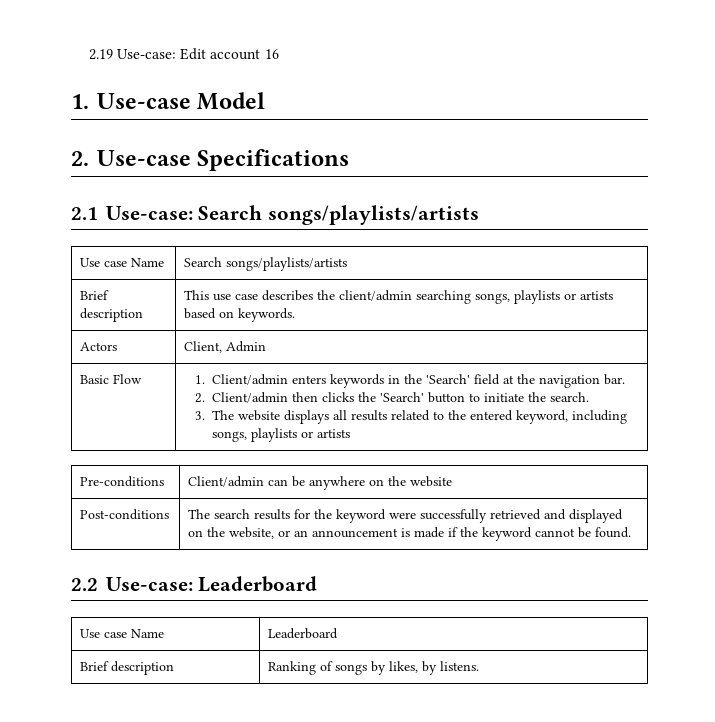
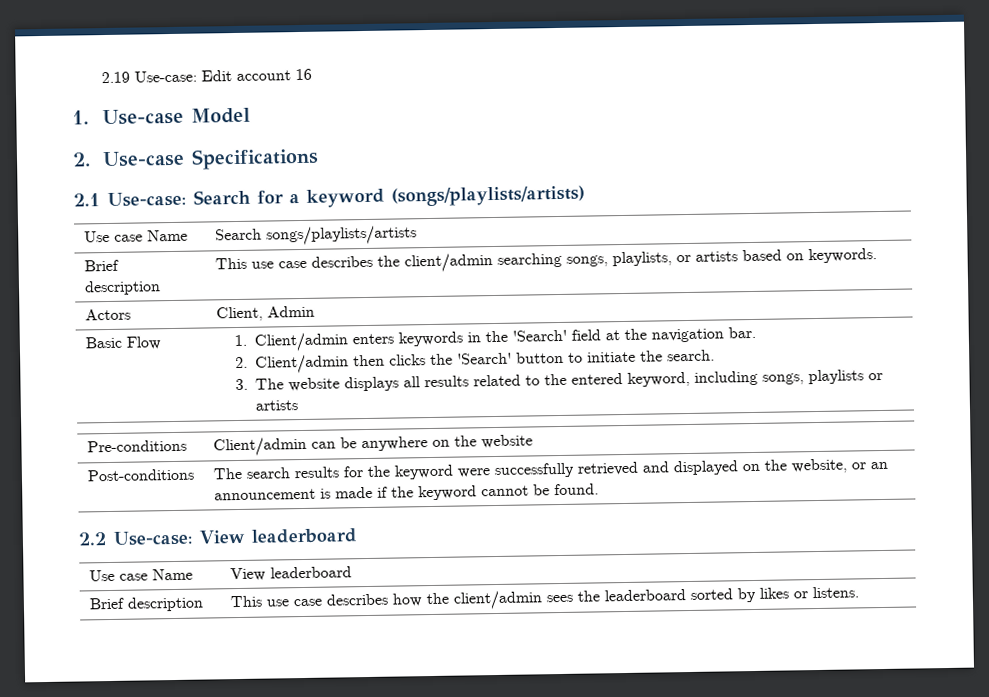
- 2.1 Use-case: Search songs/playlists/artists
+ 2.1 Use-case: Search for a keyword (songs/playlists/artists)
- Brief description | This use case describes the client/admin searching songs, playlists or artists based on keywords.
+ Brief description | This use case describes the client/admin searching songs, playlists, or artists based on keywords.
- 2.2 Use-case: Leaderboard
- Use case Name | Leaderboard
- Brief description | Ranking of songs by likes, by listens.
+ 2.2 Use-case: View leaderboard
+ Use case Name | View leaderboard
+ Brief description | This use case describes how the client/admin sees the leaderboard sorted by likes or listens.

